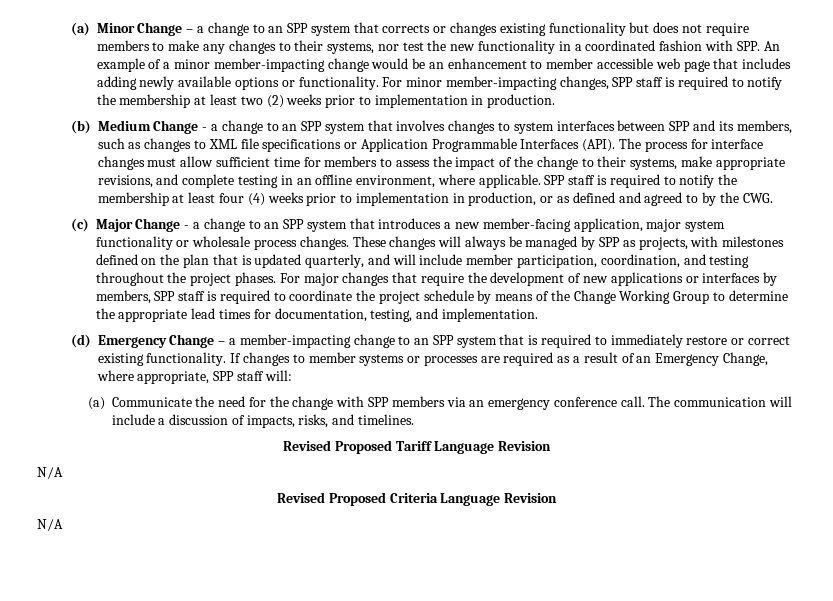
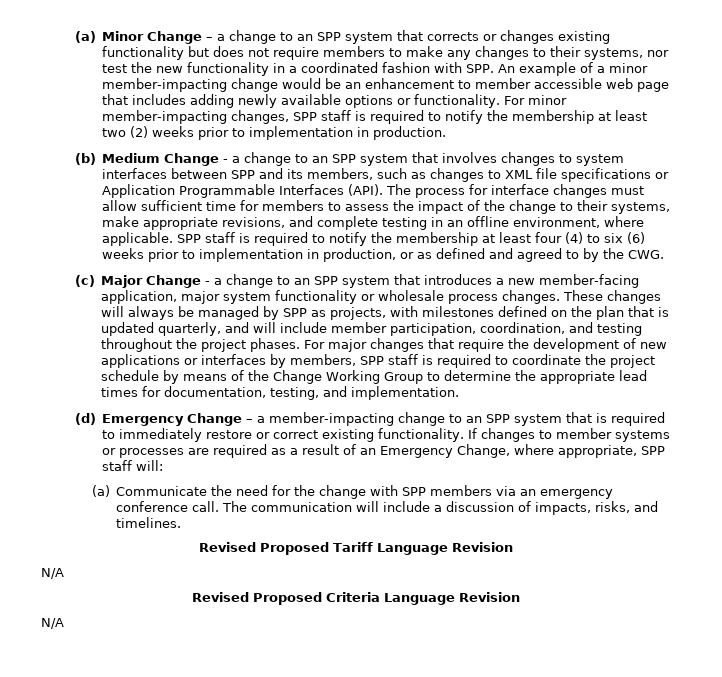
- SPP staff is required to notify the membership at least four (4) weeks prior to implementation in production, or as defined and agreed to by the CWG.
+ SPP staff is required to notify the membership at least four (4) to six (6) weeks prior to implementation in production, or as defined and agreed to by the CWG.

